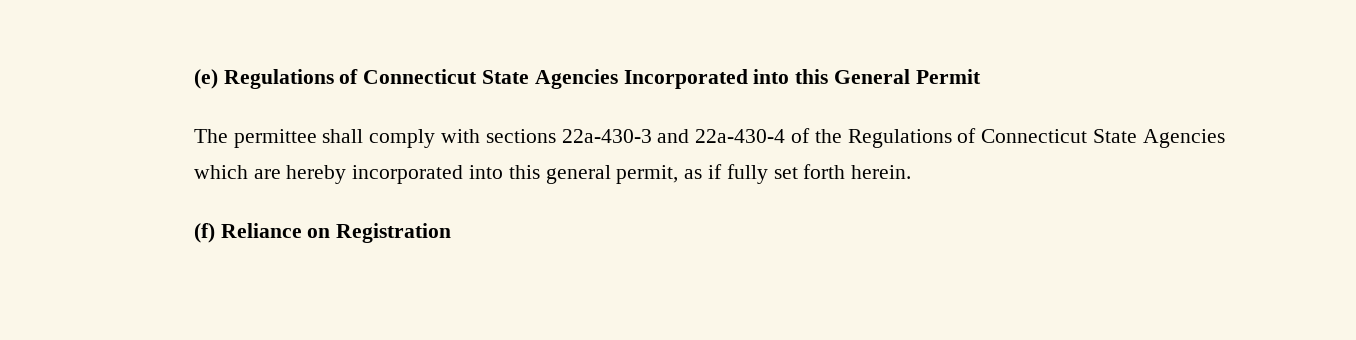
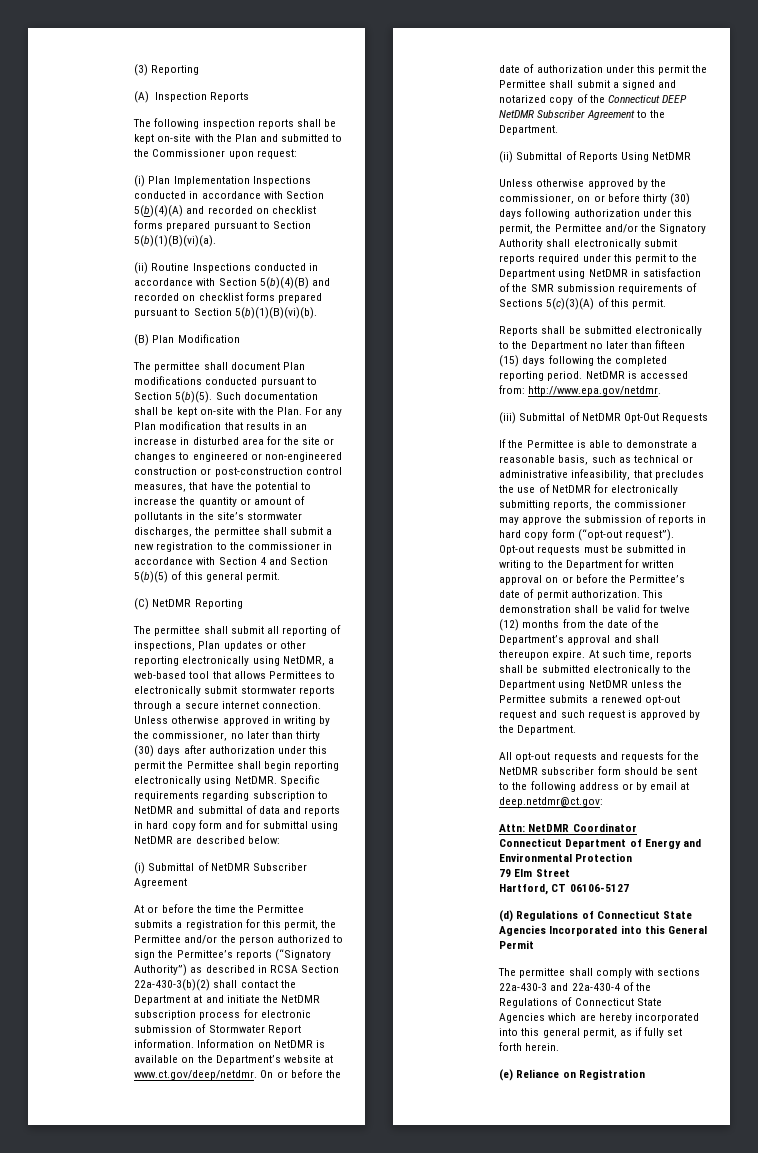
- (e) Regulations of Connecticut State Agencies Incorporated into this General Permit
+ (3) Reporting
+ (A) Inspection Reports
+ The following inspection reports shall be kept on-site with the Plan and submitted to the Commissioner upon request:
+ (i) Plan Implementation Inspections conducted in accordance with Section 5(b)(4)(A) and recorded on checklist forms prepared pursuant to Section 5(b)(1)(B)(vi)(a).
+ (ii) Routine Inspections conducted in accordance with Section 5(b)(4)(B) and recorded on checklist forms prepared pursuant to Section 5(b)(1)(B)(vi)(b).
+ (B) Plan Modification
+ The permittee shall document Plan modifications conducted pursuant to Section 5(b)(5). Such documentation shall be kept on-site with the Plan. For any Plan modification that results in an increase in disturbed area for the site or changes to engineered or non-engineered construction or post-construction control measures, that have the potential to increase the quantity or amount of pollutants in the site’s stormwater discharges, the permittee shall submit a new registration to the commissioner in accordance with Section 4 and Section 5(b)(5) of this general permit.
+ (C) NetDMR Reporting
+ The permittee shall submit all reporting of inspections, Plan updates or other reporting electronically using NetDMR, a web-based tool that allows Permittees to electronically submit stormwater reports through a secure internet connection. Unless otherwise approved in writing by the commissioner, no later than thirty (30) days after authorization under this permit the Permittee shall begin reporting electronically using NetDMR. Specific requirements regarding subscription to NetDMR and submittal of data and reports in hard copy form and for submittal using NetDMR are described below:
+ (i) Submittal of NetDMR Subscriber Agreement
+ At or before the time the Permittee submits a registration for this permit, the Permittee and/or the person authorized to sign the Permittee’s reports (“Signatory Authority”) as described in RCSA Section 22a-430-3(b)(2) shall contact the Department at and initiate the NetDMR subscription process for electronic submission of Stormwater Report information. Information on NetDMR is available on the Department’s website at www.ct.gov/deep/netdmr. On or before the date of authorization under this permit the Permittee shall submit a signed and notarized copy of the Connecticut DEEP NetDMR Subscriber Agreement to the Department.
+ (ii) Submittal of Reports Using NetDMR
+ Unless otherwise approved by the commissioner, on or before thirty (30) days following authorization under this permit, the Permittee and/or the Signatory Authority shall electronically submit reports required under this permit to the Department using NetDMR in satisfaction of the SMR submission requirements of Sections 5(c)(3)(A) of this permit.
+ Reports shall be submitted electronically to the Department no later than fifteen (15) days following the completed reporting period. NetDMR is accessed from: http://www.epa.gov/netdmr.
+ (iii) Submittal of NetDMR Opt-Out Requests
+ If the Permittee is able to demonstrate a reasonable basis, such as technical or administrative infeasibility, that precludes the use of NetDMR for electronically submitting reports, the commissioner may approve the submission of reports in hard copy form (“opt-out request”). Opt-out requests must be submitted in writing to the Department for written approval on or before the Permittee’s date of permit authorization. This demonstration shall be valid for twelve (12) months from the date of the Department’s approval and shall thereupon expire. At such time, reports shall be submitted electronically to the Department using NetDMR unless the Permittee submits a renewed opt-out request and such request is approved by the Department.
+ All opt-out requests and requests for the NetDMR subscriber form should be sent to the following address or by email at deep.netdmr@ct.gov:
+ Attn: NetDMR Coordinator
+ Connecticut Department of Energy and Environmental Protection
+ 79 Elm Street
+ Hartford, CT 06106-5127
+ (d) Regulations of Connecticut State Agencies Incorporated into this General Permit
- (f) Reliance on Registration
+ (e) Reliance on Registration

